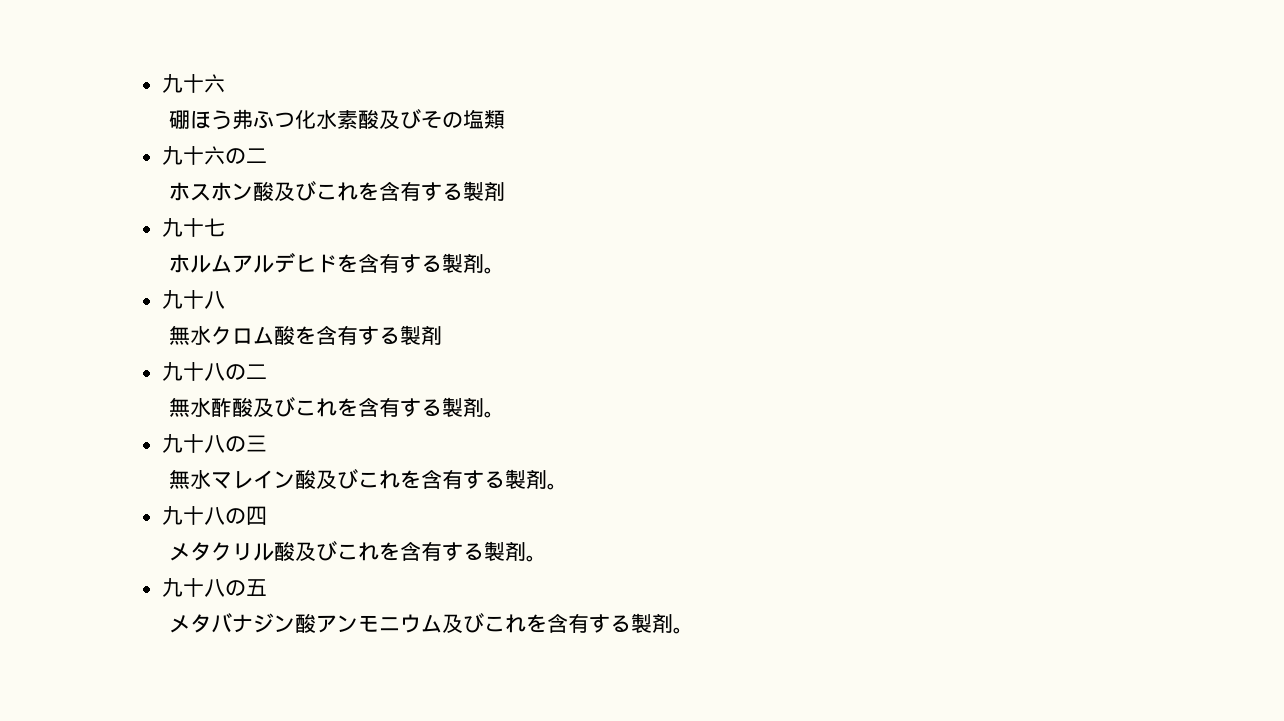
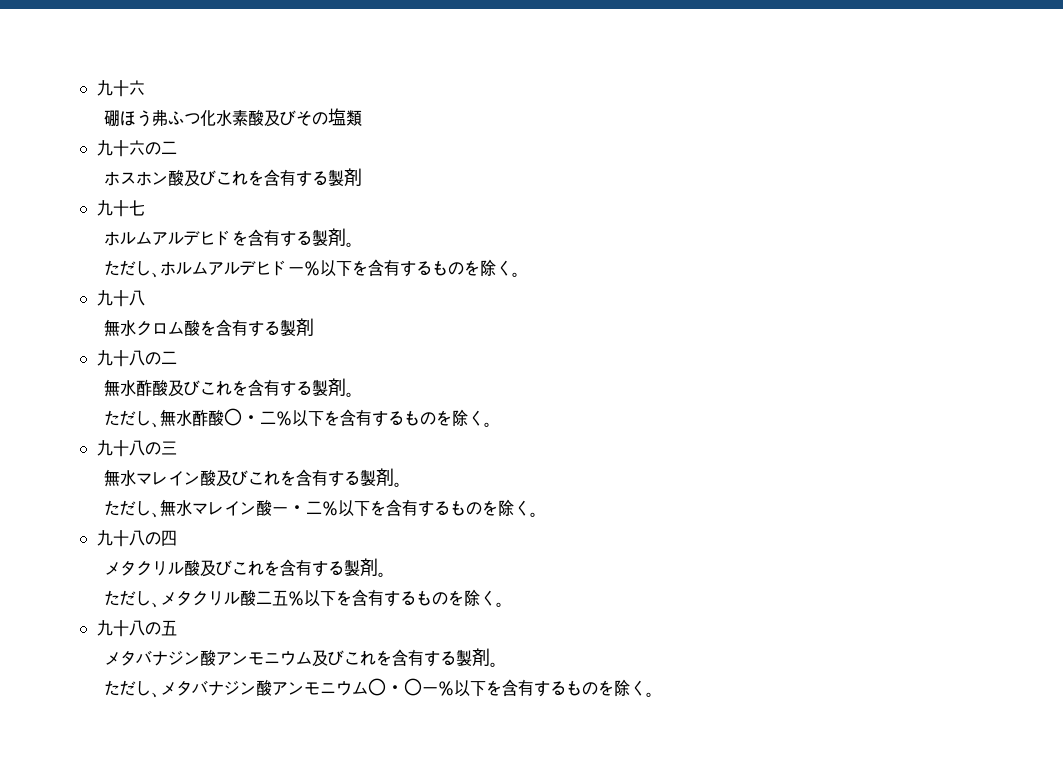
+ ただし、ホルムアルデヒド一％以下を含有するものを除く。
+ ただし、無水酢酸〇・二％以下を含有するものを除く。
+ ただし、無水マレイン酸一・二％以下を含有するものを除く。
+ ただし、メタクリル酸二五％以下を含有するものを除く。
+ ただし、メタバナジン酸アンモニウム〇・〇一％以下を含有するものを除く。

